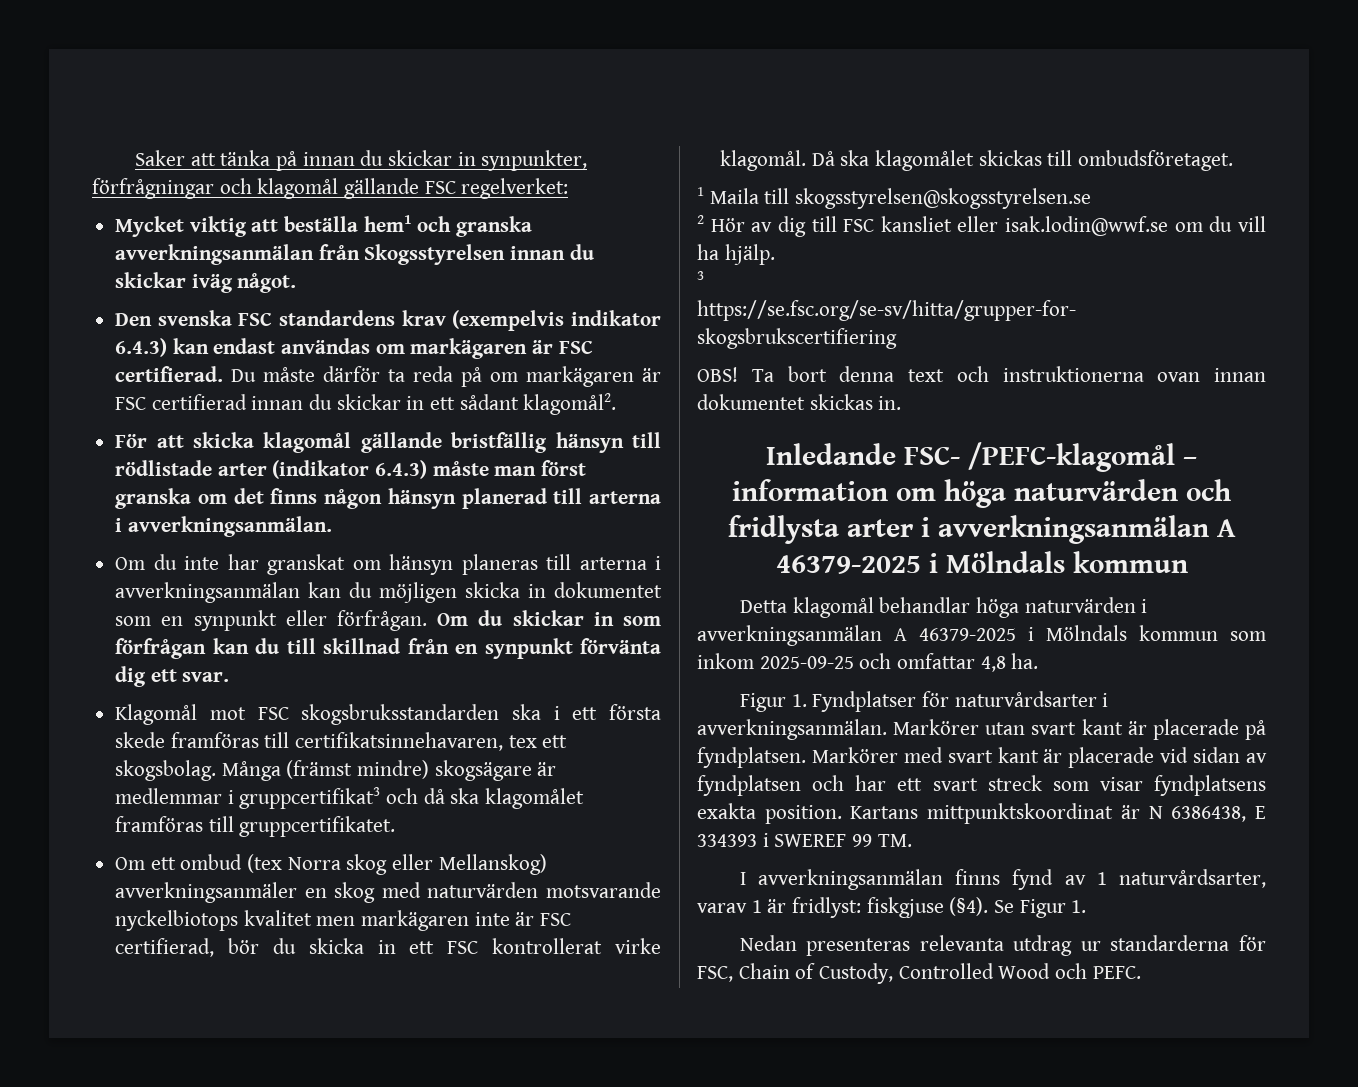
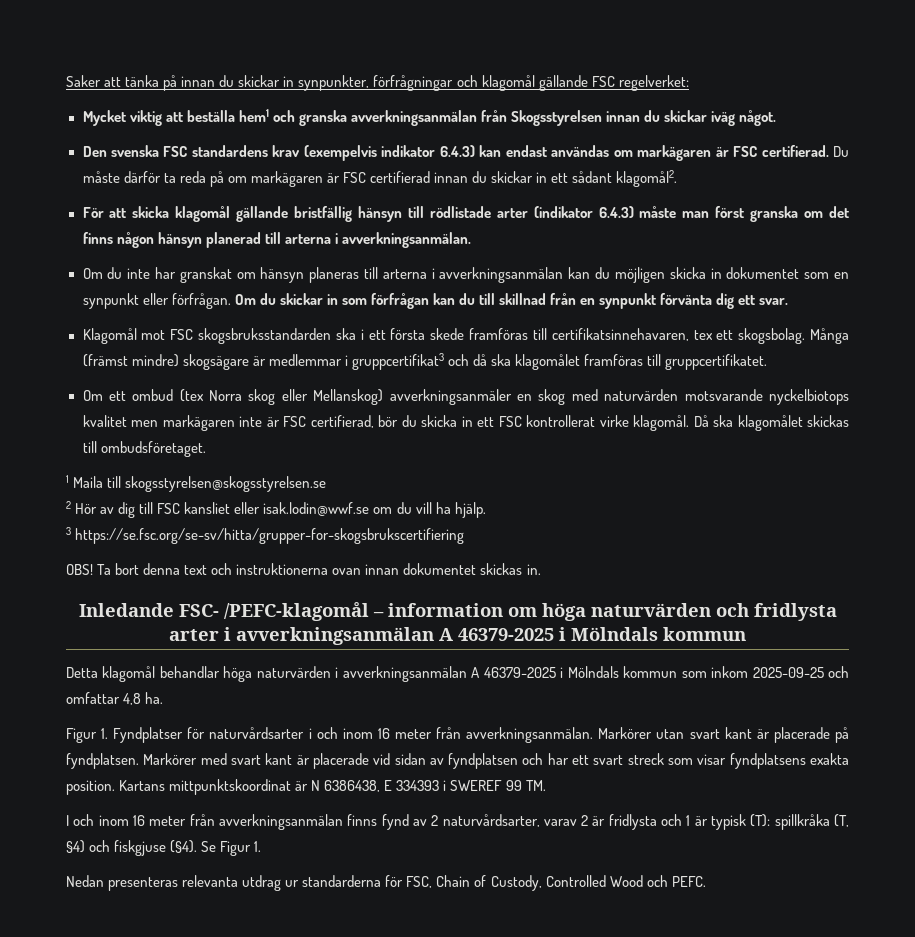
- Figur 1. Fyndplatser för naturvårdsarter i avverkningsanmälan.
+ Figur 1. Fyndplatser för naturvårdsarter i och inom 16 meter från avverkningsanmälan.
- I avverkningsanmälan finns fynd av 1 naturvårdsarter, varav 1 är fridlyst: fiskgjuse (§4).
+ I och inom 16 meter från avverkningsanmälan finns fynd av 2 naturvårdsarter, varav 2 är fridlysta och 1 är typisk (T): spillkråka (T, §4) och fiskgjuse (§4).

